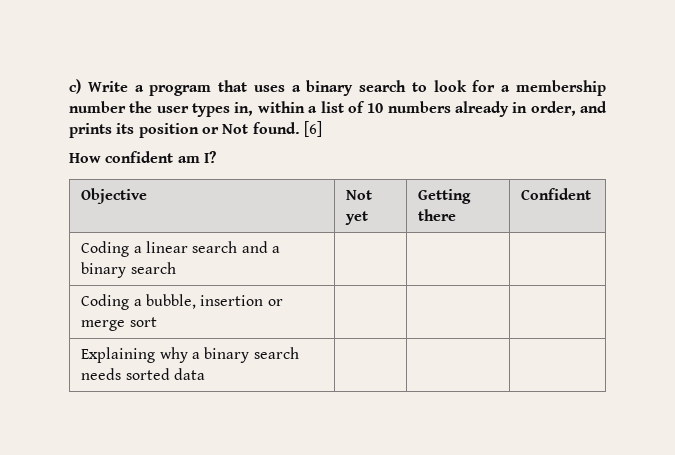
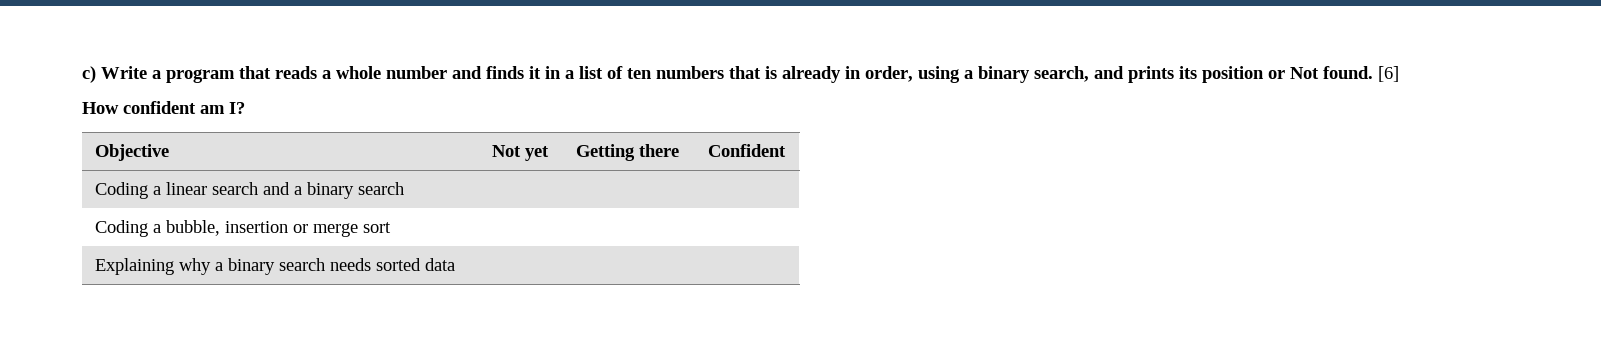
- c) Write a program that uses a binary search to look for a membership number the user types in, within a list of 10 numbers already in order, and prints its position or Not found.
+ c) Write a program that reads a whole number and finds it in a list of ten numbers that is already in order, using a binary search, and prints its position or Not found.

